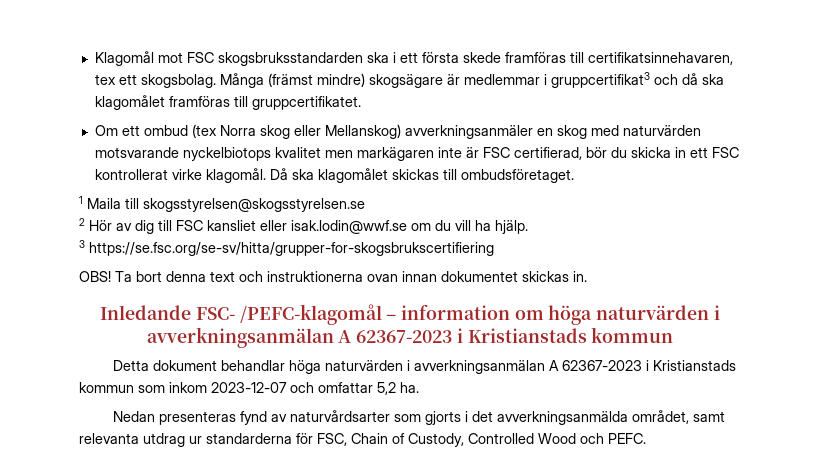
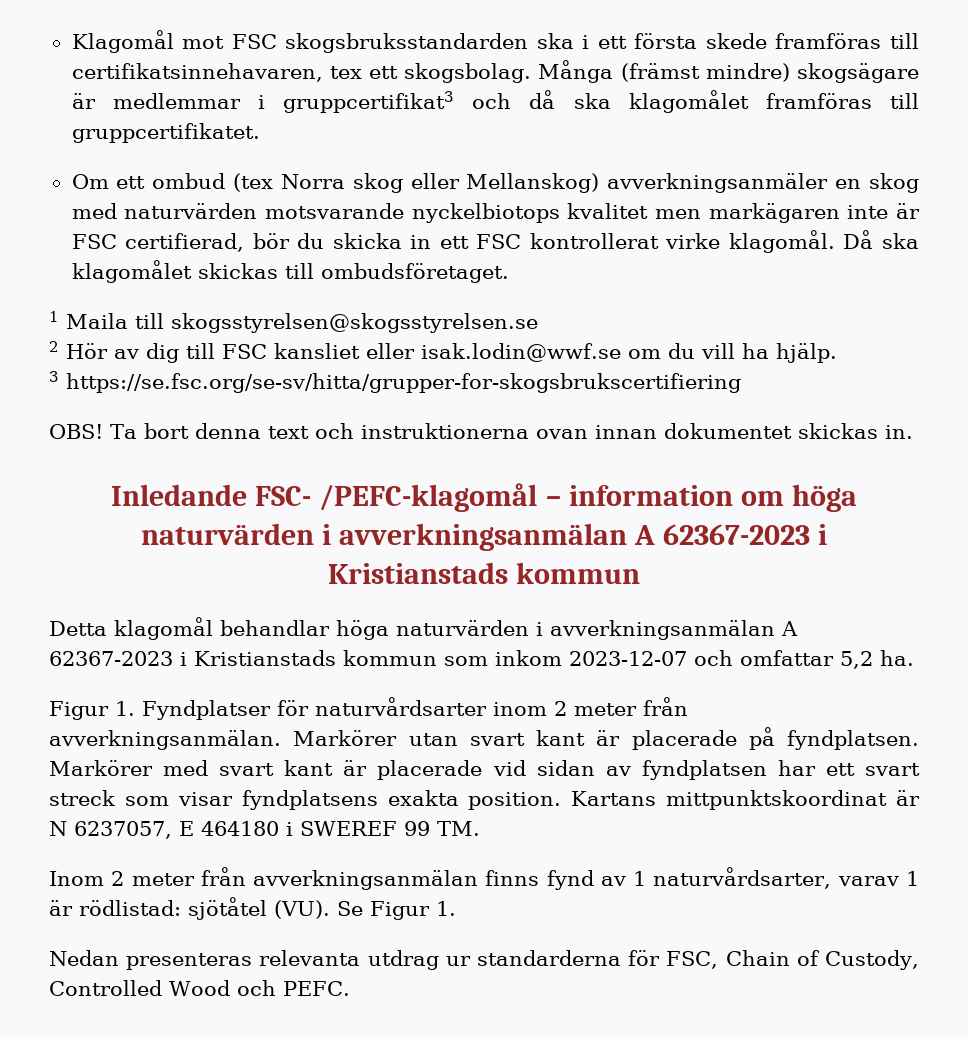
- Detta dokument behandlar höga naturvärden i avverkningsanmälan A 62367-2023 i Kristianstads kommun som inkom 2023-12-07 och omfattar 5,2 ha.
+ Detta klagomål behandlar höga naturvärden i avverkningsanmälan A 62367-2023 i Kristianstads kommun som inkom 2023-12-07 och omfattar 5,2 ha.
- Nedan presenteras fynd av naturvårdsarter som gjorts i det avverkningsanmälda området, samt relevanta utdrag ur standarderna för FSC, Chain of Custody, Controlled Wood och PEFC.
+ Figur 1. Fyndplatser för naturvårdsarter inom 2 meter från avverkningsanmälan. Markörer utan svart kant är placerade på fyndplatsen. Markörer med svart kant är placerade vid sidan av fyndplatsen har ett svart streck som visar fyndplatsens exakta position. Kartans mittpunktskoordinat är N 6237057, E 464180 i SWEREF 99 TM.
+ Inom 2 meter från avverkningsanmälan finns fynd av 1 naturvårdsarter, varav 1 är rödlistad: sjötåtel (VU). Se Figur 1.
+ Nedan presenteras relevanta utdrag ur standarderna för FSC, Chain of Custody, Controlled Wood och PEFC.

